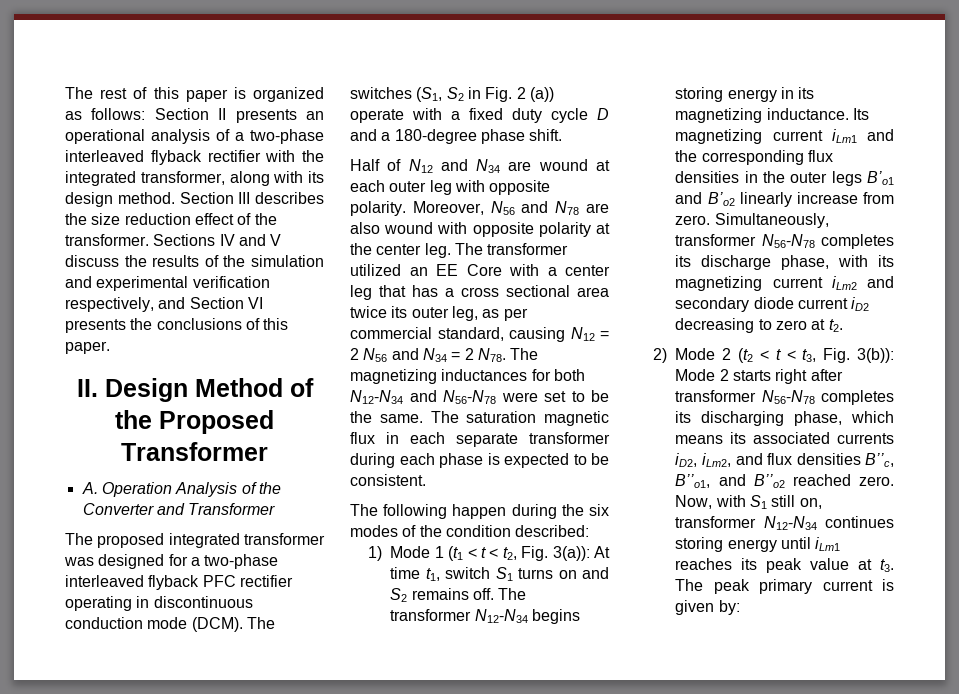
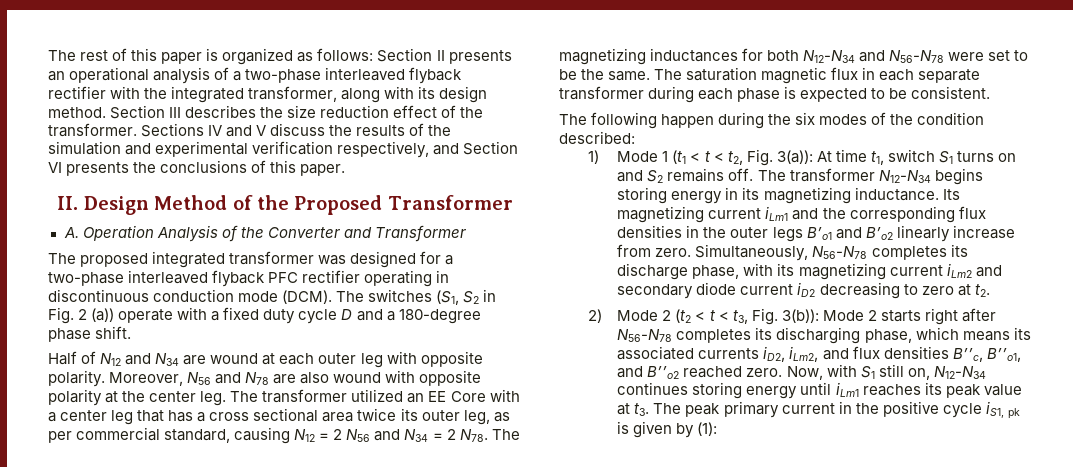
- Simultaneously, transformer N56-N78 completes its discharge phase, with its magnetizing current iLm2 and secondary diode current iD2 decreasing to zero at t2.
+ Simultaneously, N56-N78 completes its discharge phase, with its magnetizing current iLm2 and secondary diode current iD2 decreasing to zero at t2.
- 2) Mode 2 (t2 < t < t3, Fig. 3(b)): Mode 2 starts right after transformer N56-N78 completes its discharging phase, which means its associated currents iD2, iLm2, and flux densities B’’c, B’’o1, and B’’o2 reached zero.
+ 2) Mode 2 (t2 < t < t3, Fig. 3(b)): Mode 2 starts right after N56-N78 completes its discharging phase, which means its associated currents iD2, iLm2, and flux densities B’’c, B’’o1, and B’’o2 reached zero.
- Now, with S1 still on, transformer N12-N34 continues storing energy until iLm1 reaches its peak value at t3.
+ Now, with S1 still on, N12-N34 continues storing energy until iLm1 reaches its peak value at t3.
- The peak primary current is given by:
+ The peak primary current in the positive cycle iS1, pk is given by (1):

